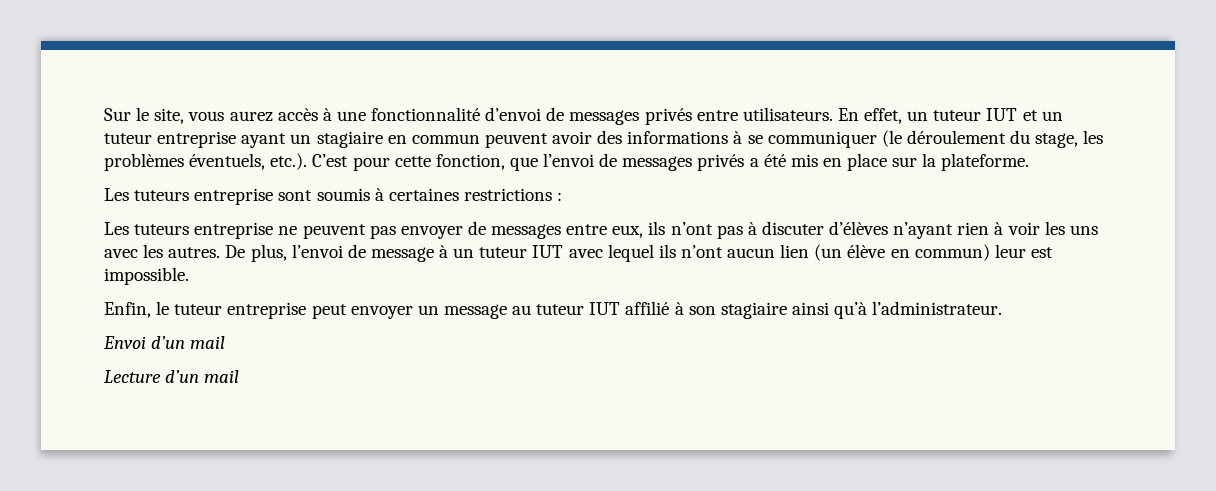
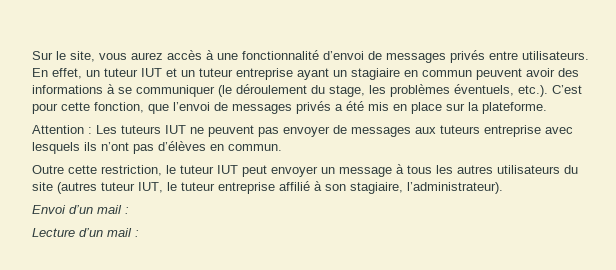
- Les tuteurs entreprise sont soumis à certaines restrictions :
- Les tuteurs entreprise ne peuvent pas envoyer de messages entre eux, ils n’ont pas à discuter d’élèves n’ayant rien à voir les uns avec les autres. De plus, l’envoi de message à un tuteur IUT avec lequel ils n’ont aucun lien (un élève en commun) leur est impossible.
- Enfin, le tuteur entreprise peut envoyer un message au tuteur IUT affilié à son stagiaire ainsi qu’à l’administrateur.
+ Attention : Les tuteurs IUT ne peuvent pas envoyer de messages aux tuteurs entreprise avec lesquels ils n’ont pas d’élèves en commun.
+ Outre cette restriction, le tuteur IUT peut envoyer un message à tous les autres utilisateurs du site (autres tuteur IUT, le tuteur entreprise affilié à son stagiaire, l’administrateur).
- Envoi d’un mail
+ Envoi d’un mail :
- Lecture d’un mail
+ Lecture d’un mail :

